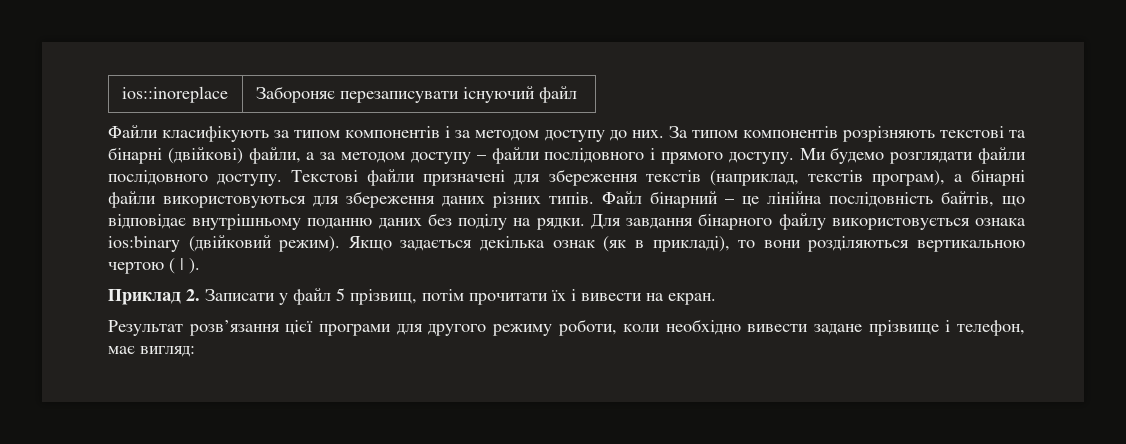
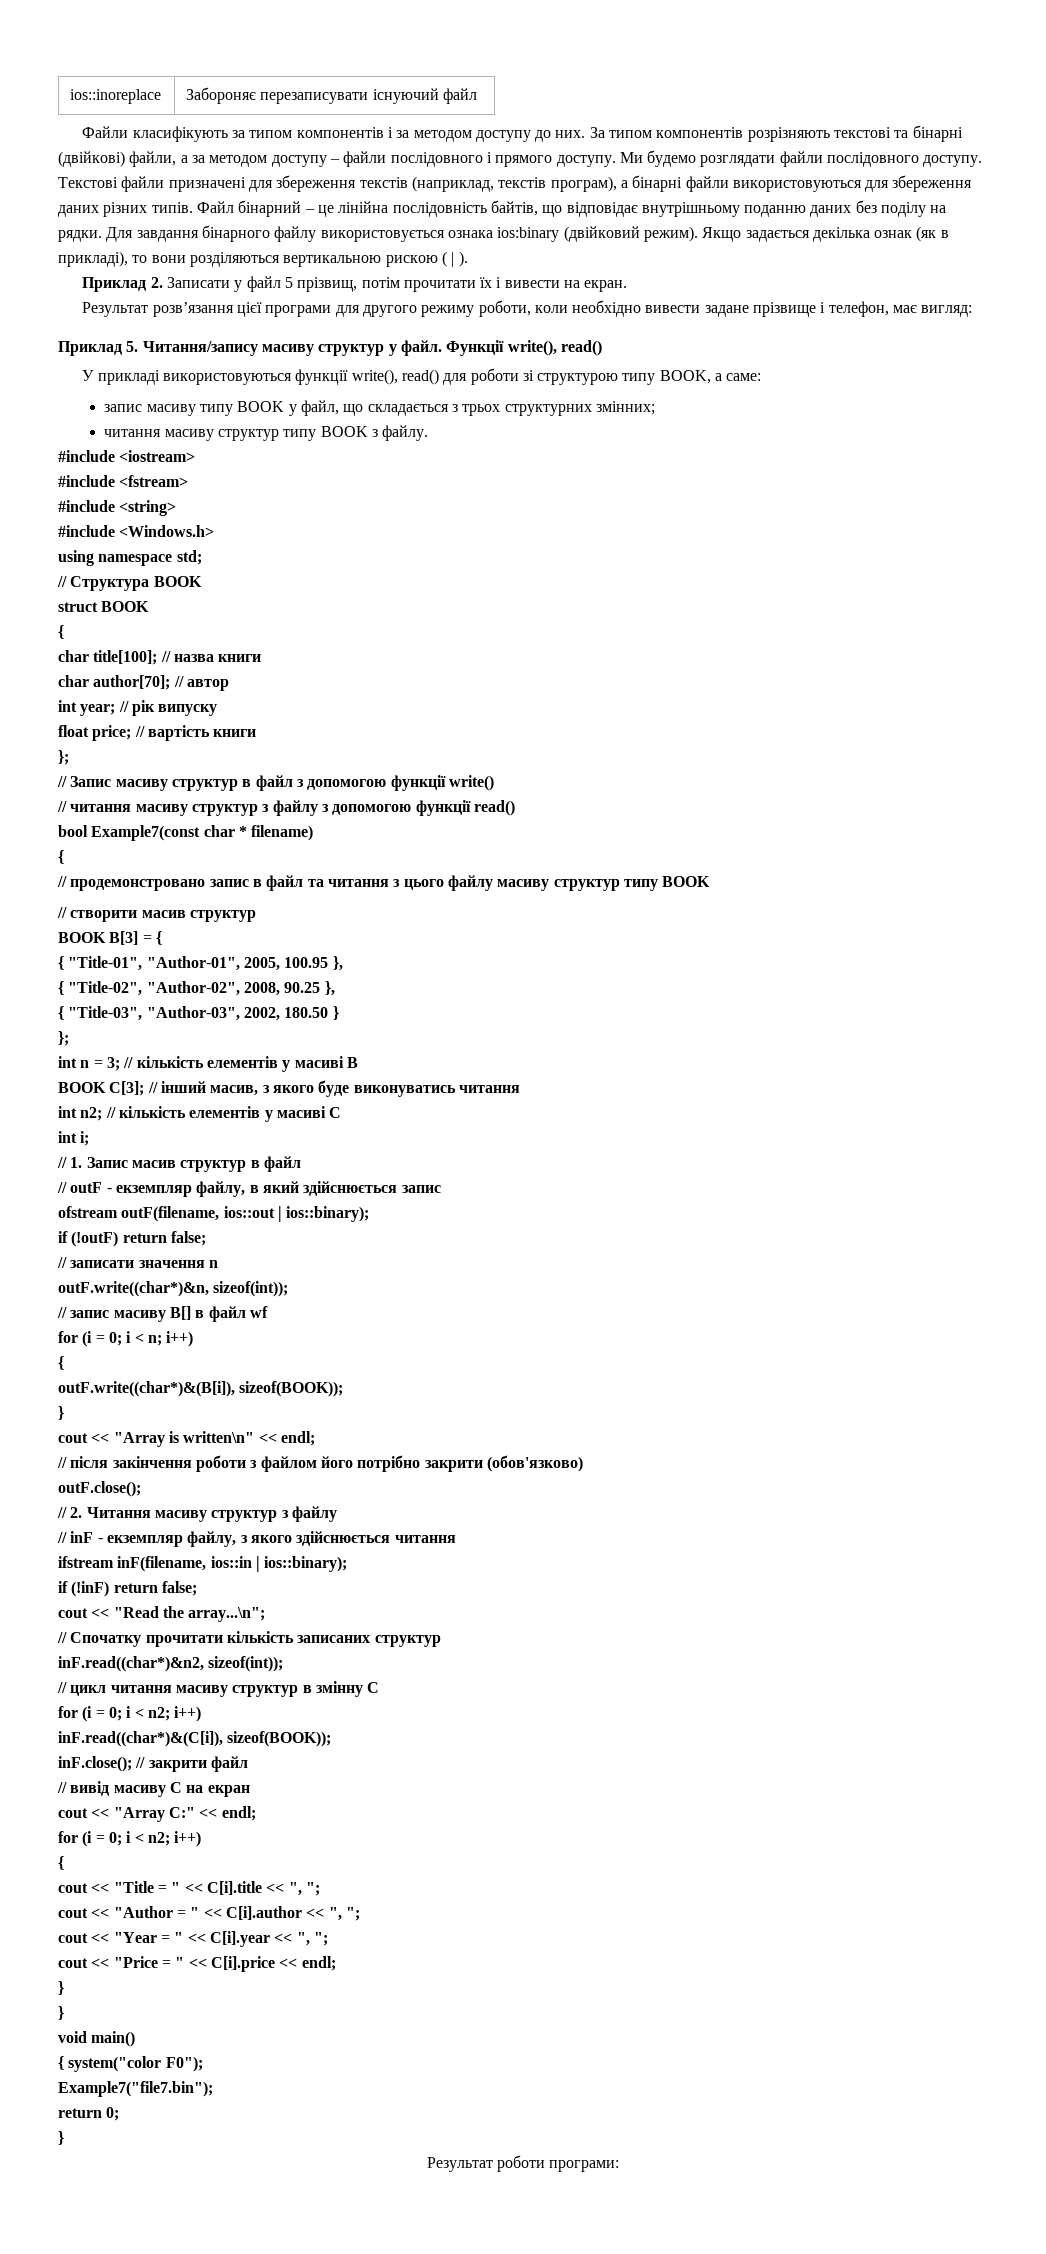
- Якщо задається декілька ознак (як в прикладі), то вони розділяються вертикальною чертою ( | ).
+ Якщо задається декілька ознак (як в прикладі), то вони розділяються вертикальною рискою ( | ).
+ Приклад 5. Читання/запису масиву структур у файл. Функції write(), read()
+ У прикладі використовуються функції write(), read() для роботи зі структурою типу BOOK, а саме:
+ запис масиву типу BOOK у файл, що складається з трьох структурних змінних;
+ читання масиву структур типу BOOK з файлу.
+ #include <iostream>
+ #include <fstream>
+ #include <string>
+ #include <Windows.h>
+ using namespace std;
+ // Структура BOOK
+ struct BOOK
+ {
+ char title[100]; // назва книги
+ char author[70]; // автор
+ int year; // рік випуску
+ float price; // вартість книги
+ };
+ // Запис масиву структур в файл з допомогою функції write()
+ // читання масиву структур з файлу з допомогою функції read()
+ bool Example7(const char * filename)
+ {
+ // продемонстровано запис в файл та читання з цього файлу масиву структур типу BOOK
+ // створити масив структур
+ BOOK B[3] = {
+ { "Title-01", "Author-01", 2005, 100.95 },
+ { "Title-02", "Author-02", 2008, 90.25 },
+ { "Title-03", "Author-03", 2002, 180.50 }
+ };
+ int n = 3; // кількість елементів у масиві B
+ BOOK C[3]; // інший масив, з якого буде виконуватись читання
+ int n2; // кількість елементів у масиві C
+ int i;
+ // 1. Запис масив структур в файл
+ // outF - екземпляр файлу, в який здійснюється запис
+ ofstream outF(filename, ios::out | ios::binary);
+ if (!outF) return false;
+ // записати значення n
+ outF.write((char*)&n, sizeof(int));
+ // запис масиву B[] в файл wf
+ for (i = 0; i < n; i++)
+ {
+ outF.write((char*)&(B[i]), sizeof(BOOK));
+ }
+ cout << "Array is written\n" << endl;
+ // після закінчення роботи з файлом його потрібно закрити (обов'язково)
+ outF.close();
+ // 2. Читання масиву структур з файлу
+ // inF - екземпляр файлу, з якого здійснюється читання
+ ifstream inF(filename, ios::in | ios::binary);
+ if (!inF) return false;
+ cout << "Read the array...\n";
+ // Спочатку прочитати кількість записаних структур
+ inF.read((char*)&n2, sizeof(int));
+ // цикл читання масиву структур в змінну C
+ for (i = 0; i < n2; i++)
+ inF.read((char*)&(C[i]), sizeof(BOOK));
+ inF.close(); // закрити файл
+ // вивід масиву C на екран
+ cout << "Array C:" << endl;
+ for (i = 0; i < n2; i++)
+ {
+ cout << "Title = " << C[i].title << ", ";
+ cout << "Author = " << C[i].author << ", ";
+ cout << "Year = " << C[i].year << ", ";
+ cout << "Price = " << C[i].price << endl;
+ }
+ }
+ void main()
+ { system("color F0");
+ Example7("file7.bin");
+ return 0;
+ }
+ Результат роботи програми:

